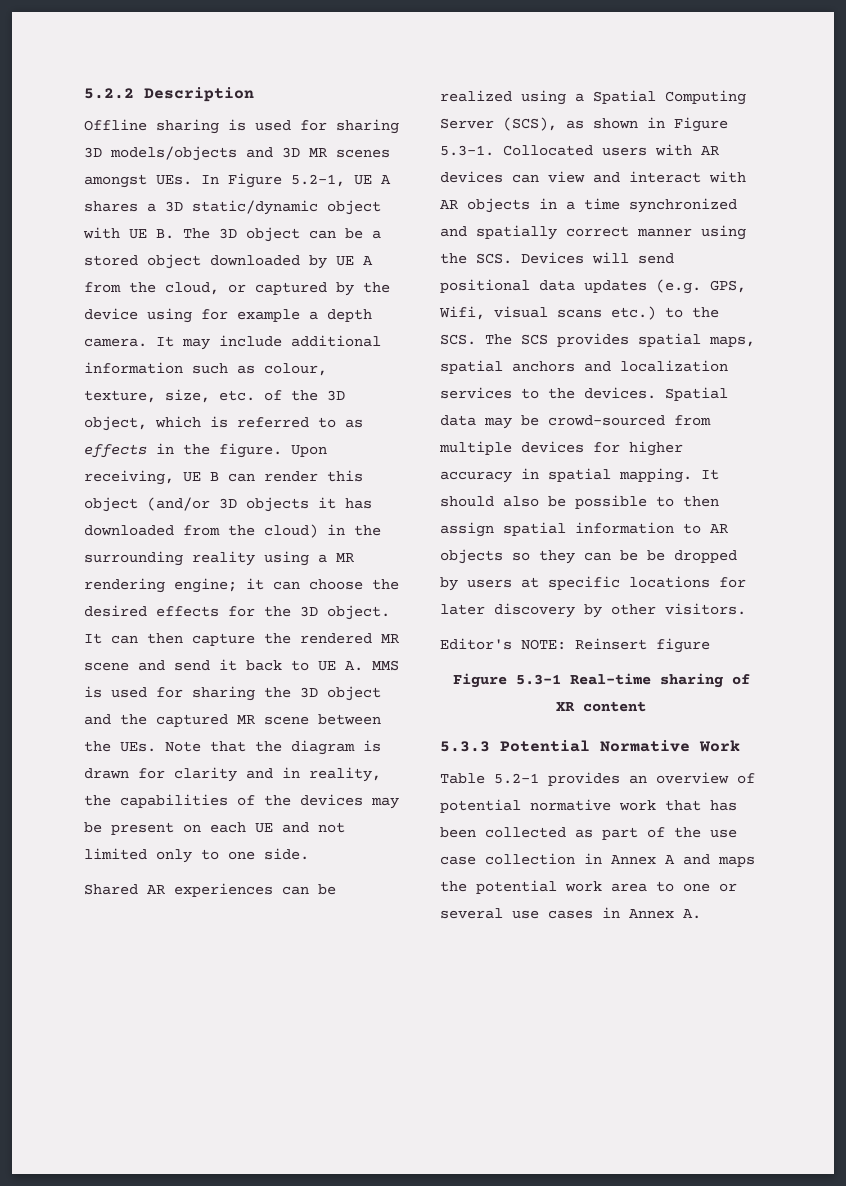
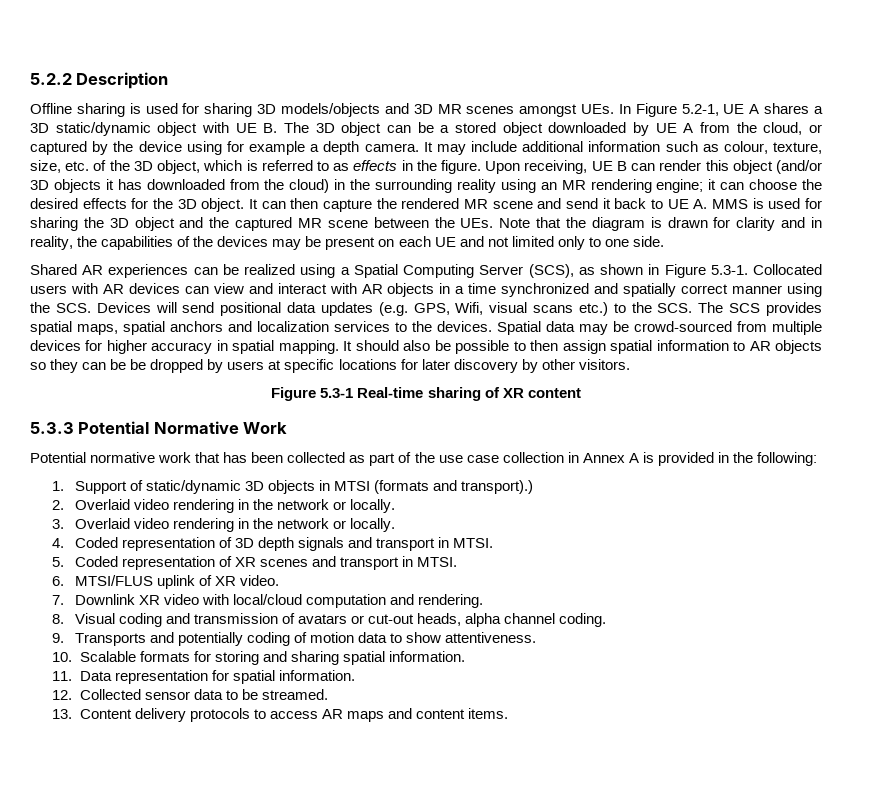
- Upon receiving, UE B can render this object (and/or 3D objects it has downloaded from the cloud) in the surrounding reality using a MR rendering engine; it can choose the desired effects for the 3D object.
+ Upon receiving, UE B can render this object (and/or 3D objects it has downloaded from the cloud) in the surrounding reality using an MR rendering engine; it can choose the desired effects for the 3D object.
- Editor's NOTE: Reinsert figure
- Table 5.2-1 provides an overview of potential normative work that has been collected as part of the use case collection in Annex A and maps the potential work area to one or several use cases in Annex A.
+ Potential normative work that has been collected as part of the use case collection in Annex A is provided in the following:
+ 1. Support of static/dynamic 3D objects in MTSI (formats and transport).)
+ 2. Overlaid video rendering in the network or locally.
+ 3. Overlaid video rendering in the network or locally.
+ 4. Coded representation of 3D depth signals and transport in MTSI.
+ 5. Coded representation of XR scenes and transport in MTSI.
+ 6. MTSI/FLUS uplink of XR video.
+ 7. Downlink XR video with local/cloud computation and rendering.
+ 8. Visual coding and transmission of avatars or cut-out heads, alpha channel coding.
+ 9. Transports and potentially coding of motion data to show attentiveness.
+ 10. Scalable formats for storing and sharing spatial information.
+ 11. Data representation for spatial information.
+ 12. Collected sensor data to be streamed.
+ 13. Content delivery protocols to access AR maps and content items.

